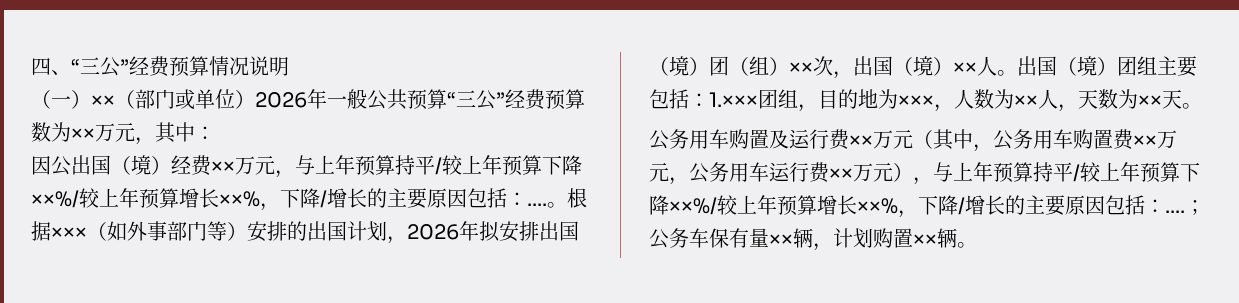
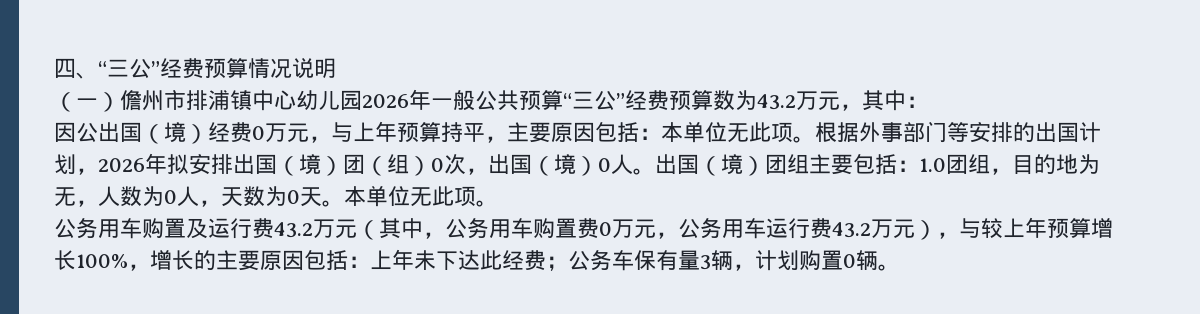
- （一）××（部门或单位）2026年一般公共预算“三公”经费预算数为××万元，其中：
+ （一）儋州市排浦镇中心幼儿园2026年一般公共预算“三公”经费预算数为43.2万元，其中：
- 因公出国（境）经费××万元，与上年预算持平/较上年预算下降××%/较上年预算增长××%，下降/增长的主要原因包括：....。根据×××（如外事部门等）安排的出国计划，2026年拟安排出国（境）团（组）××次，出国（境）××人。
+ 因公出国（境）经费0万元，与上年预算持平，主要原因包括：本单位无此项。根据外事部门等安排的出国计划，2026年拟安排出国（境）团（组）0次，出国（境）0人。
- 出国（境）团组主要包括：1.×××团组，目的地为×××，人数为××人，天数为××天。
+ 出国（境）团组主要包括：1.0团组，目的地为无，人数为0人，天数为0天。本单位无此项。
- 公务用车购置及运行费××万元（其中，公务用车购置费××万元，公务用车运行费××万元），与上年预算持平/较上年预算下降××%/较上年预算增长××%，下降/增长的主要原因包括：....；公务车保有量××辆，计划购置××辆。
+ 公务用车购置及运行费43.2万元（其中，公务用车购置费0万元，公务用车运行费43.2万元），与较上年预算增长100%，增长的主要原因包括：上年未下达此经费；公务车保有量3辆，计划购置0辆。

